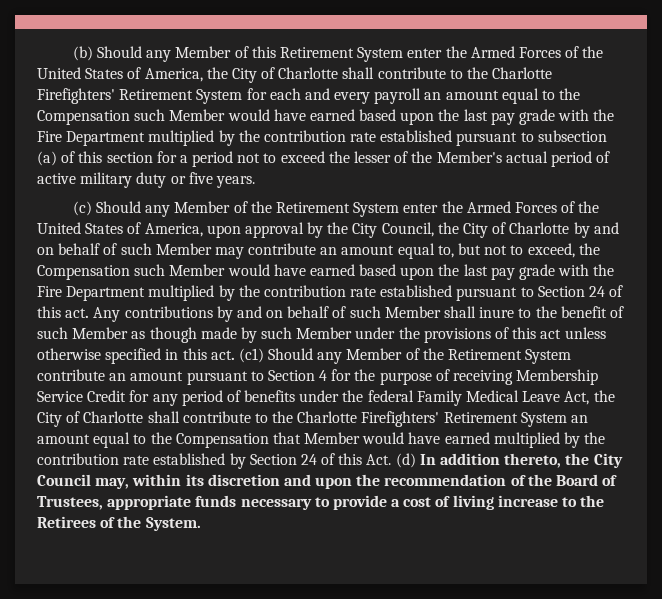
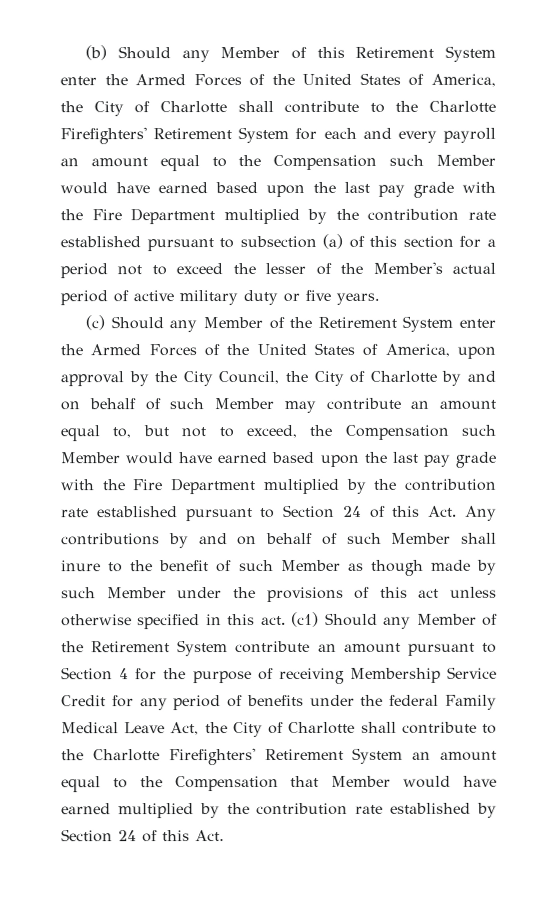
- (c) Should any Member of the Retirement System enter the Armed Forces of the United States of America, upon approval by the City Council, the City of Charlotte by and on behalf of such Member may contribute an amount equal to, but not to exceed, the Compensation such Member would have earned based upon the last pay grade with the Fire Department multiplied by the contribution rate established pursuant to Section 24 of this act. Any contributions by and on behalf of such Member shall inure to the benefit of such Member as though made by such Member under the provisions of this act unless otherwise specified in this act.
+ (c) Should any Member of the Retirement System enter the Armed Forces of the United States of America, upon approval by the City Council, the City of Charlotte by and on behalf of such Member may contribute an amount equal to, but not to exceed, the Compensation such Member would have earned based upon the last pay grade with the Fire Department multiplied by the contribution rate established pursuant to Section 24 of this Act. Any contributions by and on behalf of such Member shall inure to the benefit of such Member as though made by such Member under the provisions of this act unless otherwise specified in this act.
- (c1) Should any Member of the Retirement System contribute an amount pursuant to Section 4 for the purpose of receiving Membership Service Credit for any period of benefits under the federal Family Medical Leave Act, the City of Charlotte shall contribute to the Charlotte Firefighters' Retirement System an amount equal to the Compensation that Member would have earned multiplied by the contribution rate established by Section 24 of this Act. (d) In addition thereto, the City Council may, within its discretion and upon the recommendation of the Board of Trustees, appropriate funds necessary to provide a cost of living increase to the Retirees of the System.
+ (c1) Should any Member of the Retirement System contribute an amount pursuant to Section 4 for the purpose of receiving Membership Service Credit for any period of benefits under the federal Family Medical Leave Act, the City of Charlotte shall contribute to the Charlotte Firefighters' Retirement System an amount equal to the Compensation that Member would have earned multiplied by the contribution rate established by Section 24 of this Act.

